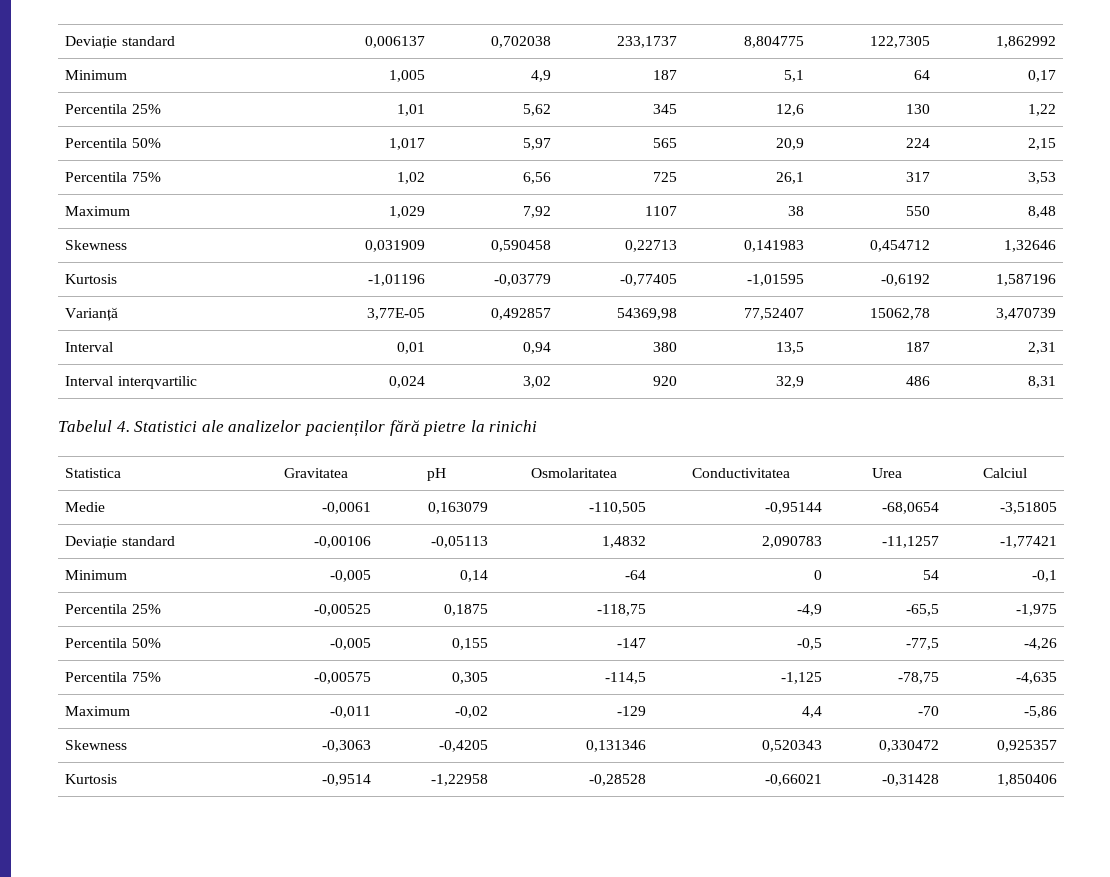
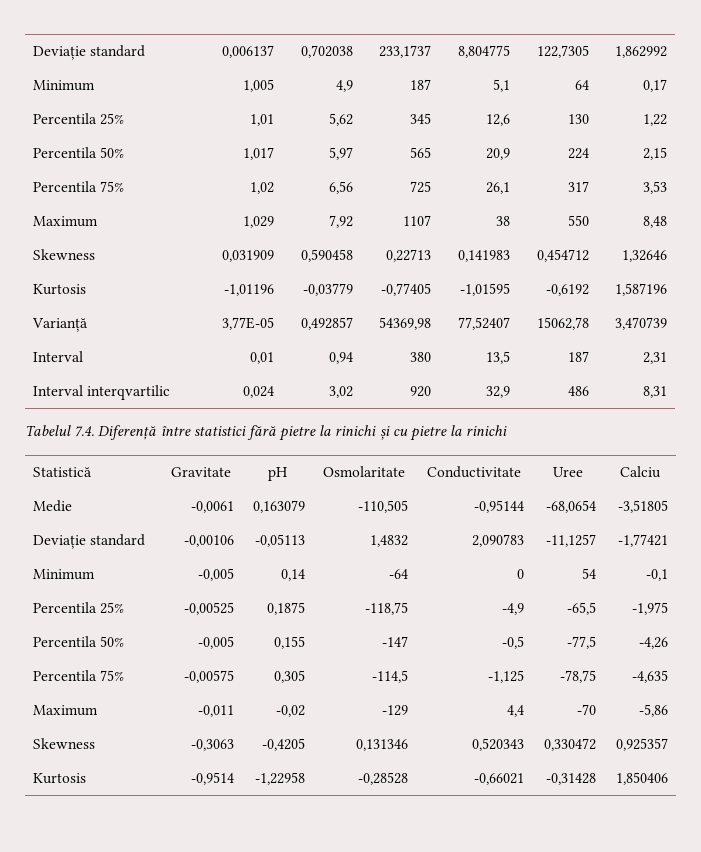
- Tabelul 4. Statistici ale analizelor pacienților fără pietre la rinichi
- Statistica | Gravitatea | pH | Osmolaritatea | Conductivitatea | Urea | Calciul
+ Tabelul 7.4. Diferență între statistici fără pietre la rinichi și cu pietre la rinichi
+ Statistică | Gravitate | pH | Osmolaritate | Conductivitate | Uree | Calciu

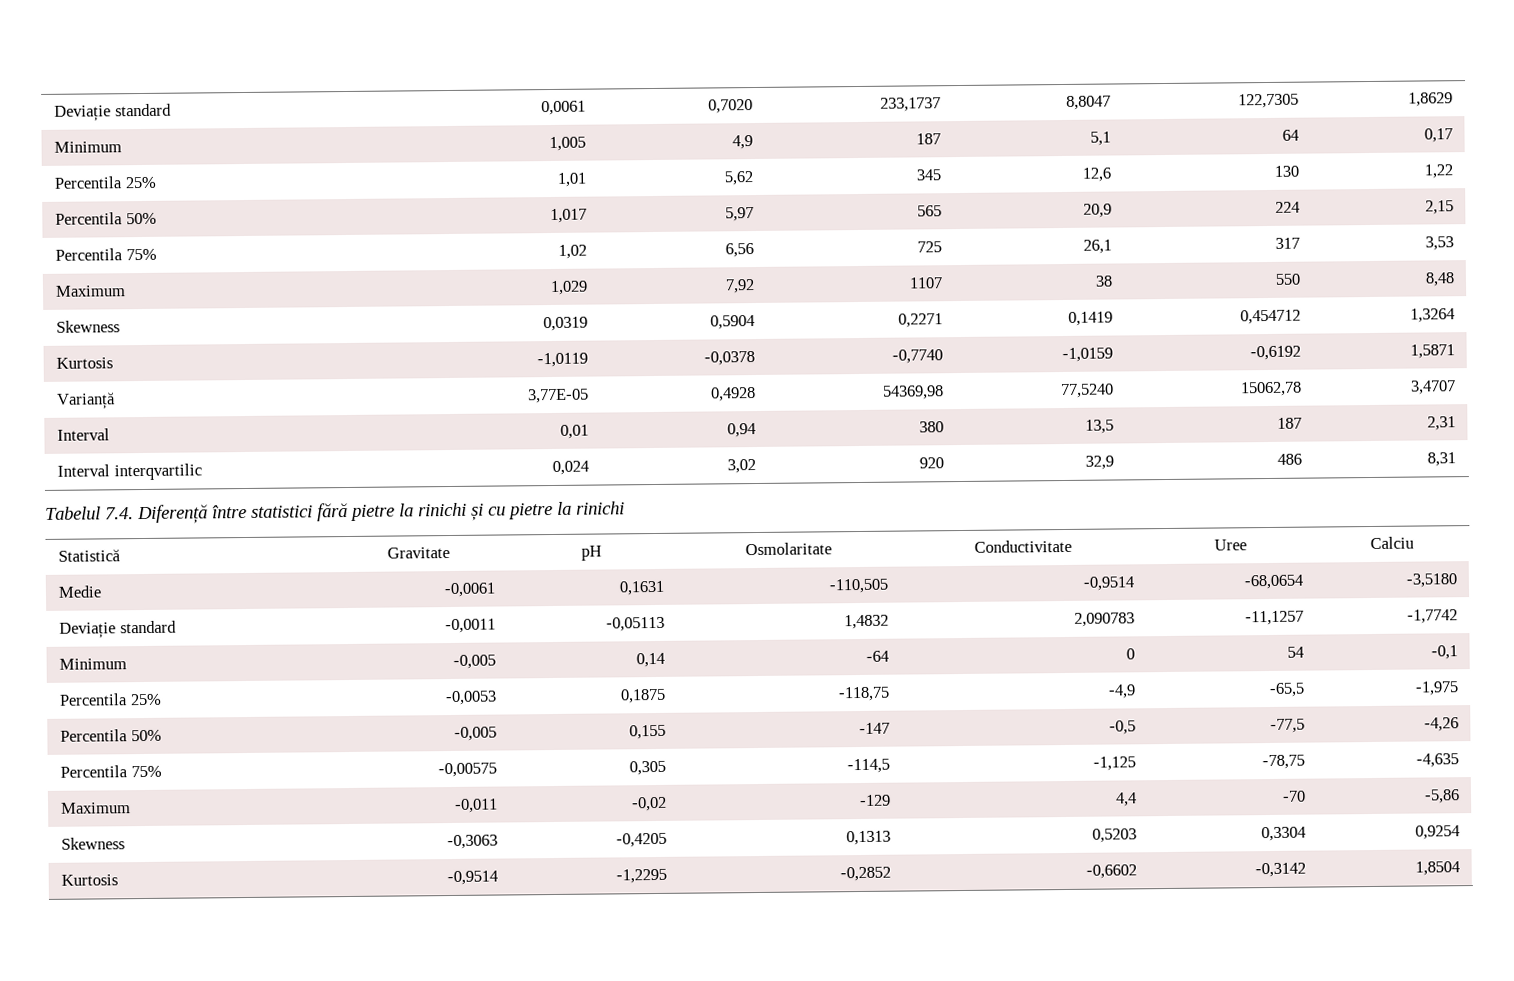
- Deviație standard | 0,006137 | 0,702038 | 233,1737 | 8,804775 | 122,7305 | 1,862992
+ Deviație standard | 0,0061 | 0,7020 | 233,1737 | 8,8047 | 122,7305 | 1,8629
- Skewness | 0,031909 | 0,590458 | 0,22713 | 0,141983 | 0,454712 | 1,32646
- Kurtosis | -1,01196 | -0,03779 | -0,77405 | -1,01595 | -0,6192 | 1,587196
+ Skewness | 0,0319 | 0,5904 | 0,2271 | 0,1419 | 0,454712 | 1,3264
+ Kurtosis | -1,0119 | -0,0378 | -0,7740 | -1,0159 | -0,6192 | 1,5871
- Varianță | 3,77E-05 | 0,492857 | 54369,98 | 77,52407 | 15062,78 | 3,470739
+ Varianță | 3,77E-05 | 0,4928 | 54369,98 | 77,5240 | 15062,78 | 3,4707
- Medie | -0,0061 | 0,163079 | -110,505 | -0,95144 | -68,0654 | -3,51805
- Deviație standard | -0,00106 | -0,05113 | 1,4832 | 2,090783 | -11,1257 | -1,77421
+ Medie | -0,0061 | 0,1631 | -110,505 | -0,9514 | -68,0654 | -3,5180
+ Deviație standard | -0,0011 | -0,05113 | 1,4832 | 2,090783 | -11,1257 | -1,7742
- Percentila 25% | -0,00525 | 0,1875 | -118,75 | -4,9 | -65,5 | -1,975
+ Percentila 25% | -0,0053 | 0,1875 | -118,75 | -4,9 | -65,5 | -1,975
- Skewness | -0,3063 | -0,4205 | 0,131346 | 0,520343 | 0,330472 | 0,925357
- Kurtosis | -0,9514 | -1,22958 | -0,28528 | -0,66021 | -0,31428 | 1,850406
+ Skewness | -0,3063 | -0,4205 | 0,1313 | 0,5203 | 0,3304 | 0,9254
+ Kurtosis | -0,9514 | -1,2295 | -0,2852 | -0,6602 | -0,3142 | 1,8504

